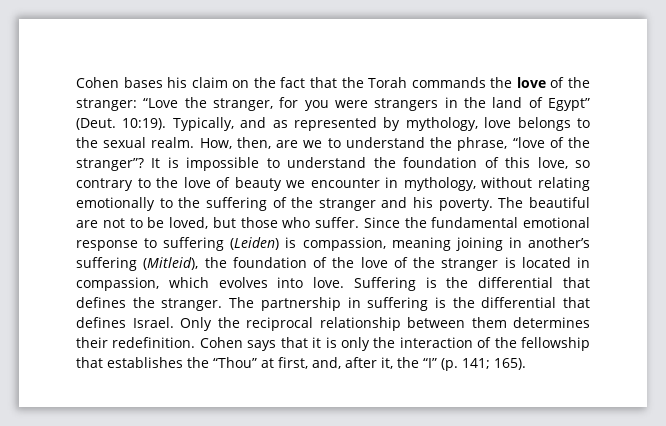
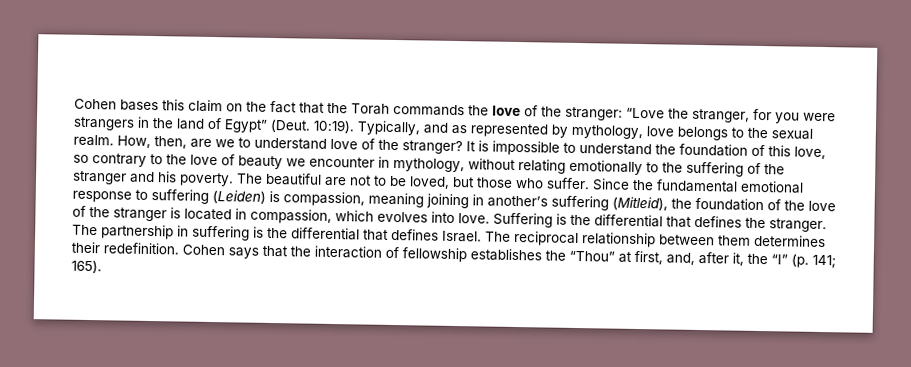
- Cohen bases his claim on the fact that the Torah commands the love of the stranger: “Love the stranger, for you were strangers in the land of Egypt” (Deut.
+ Cohen bases this claim on the fact that the Torah commands the love of the stranger: “Love the stranger, for you were strangers in the land of Egypt” (Deut.
- How, then, are we to understand the phrase, “love of the stranger”?
+ How, then, are we to understand love of the stranger?
- Only the reciprocal relationship between them determines their redefinition.
+ The reciprocal relationship between them determines their redefinition.
- Cohen says that it is only the interaction of the fellowship that establishes the “Thou” at first, and, after it, the “I” (p. 141; 165).
+ Cohen says that the interaction of fellowship establishes the “Thou” at first, and, after it, the “I” (p. 141; 165).

